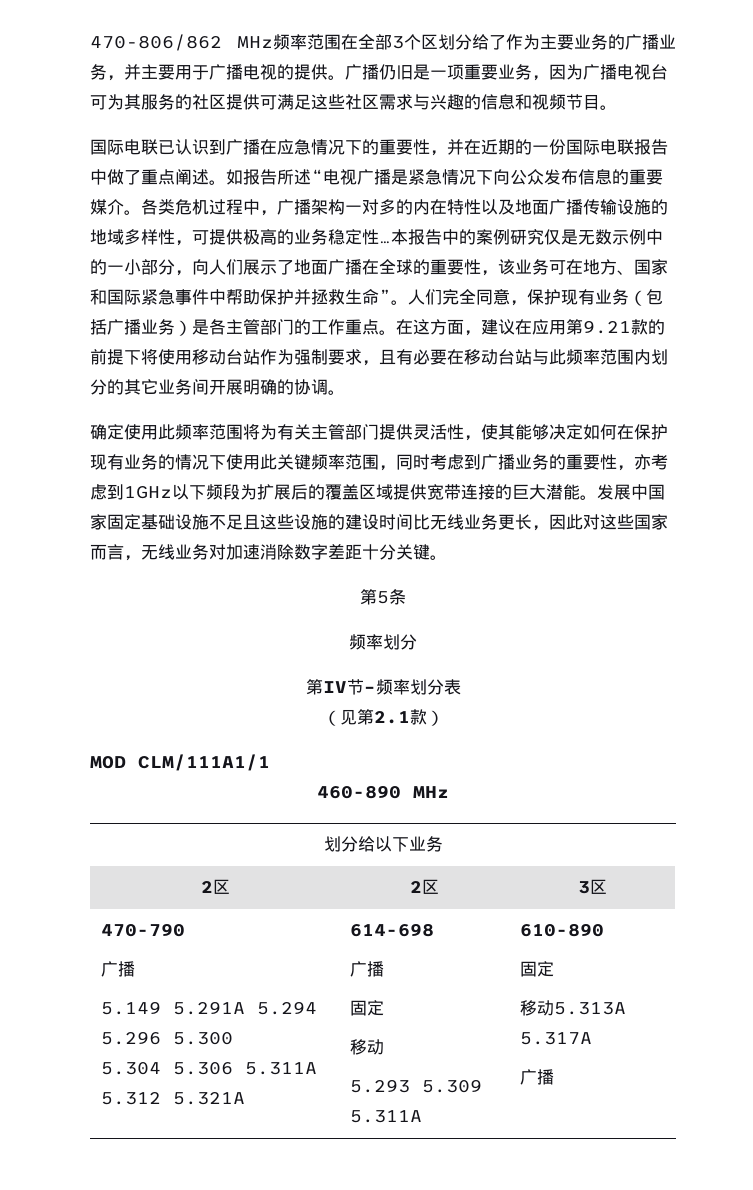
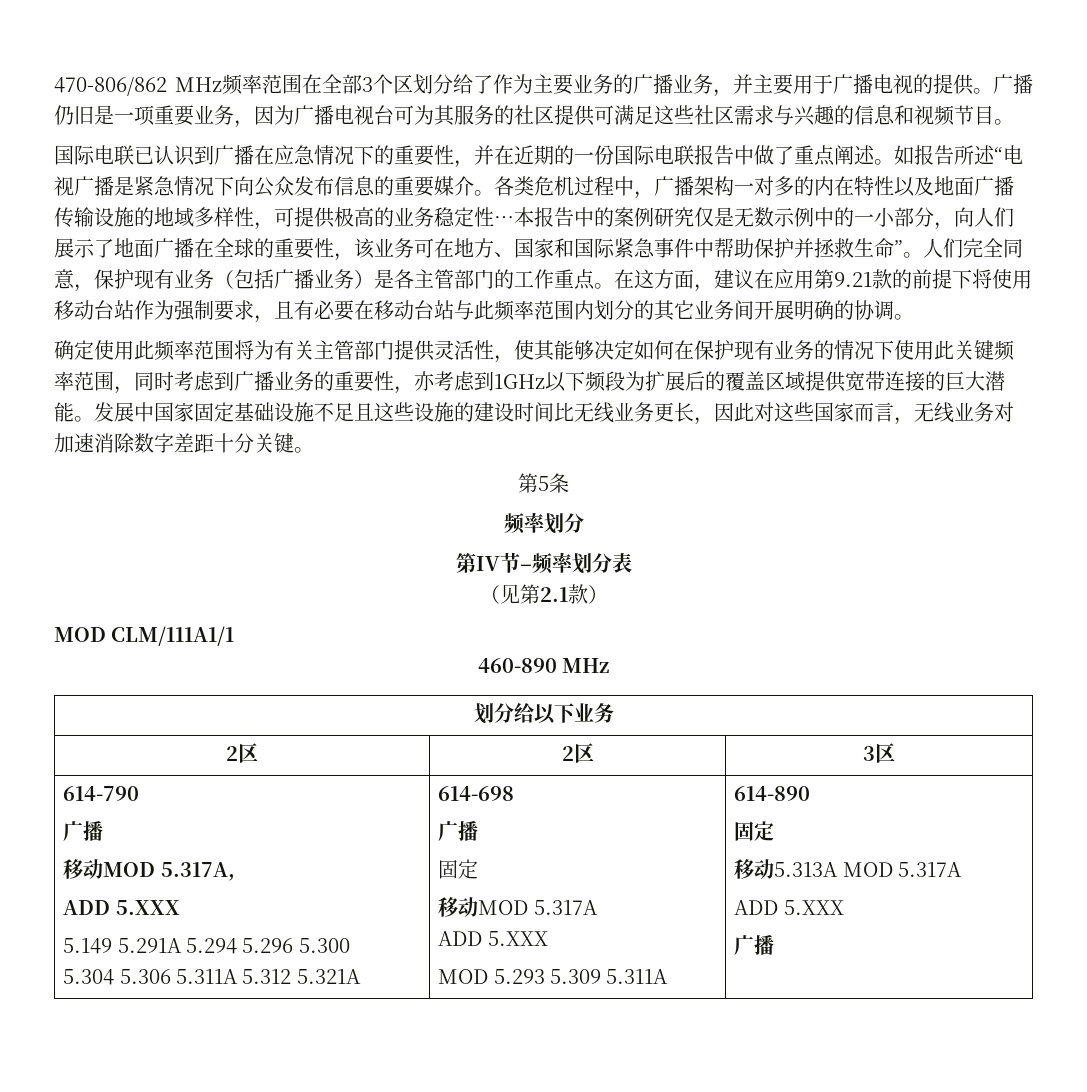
- 470-790
+ 614-790
  广播
+ 移动MOD 5.317A,
+ ADD 5.XXX
  5.149 5.291A 5.294 5.296 5.300
  5.304 5.306 5.311A 5.312 5.321A | 614-698
  广播
  固定
- 移动
- 5.293 5.309 5.311A | 610-890
+ 移动MOD 5.317A
+ ADD 5.XXX
+ MOD 5.293 5.309 5.311A | 614-890
  固定
- 移动5.313A 5.317A
+ 移动5.313A MOD 5.317A
+ ADD 5.XXX

